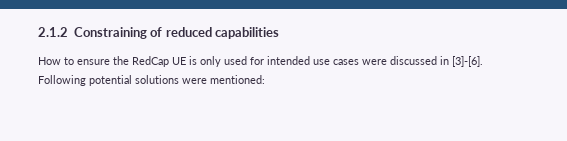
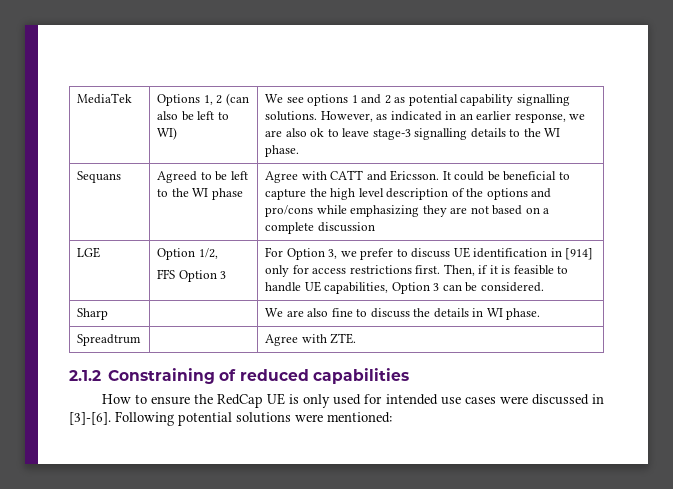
+ MediaTek | Options 1, 2 (can also be left to WI) | We see options 1 and 2 as potential capability signalling solutions. However, as indicated in an earlier response, we are also ok to leave stage-3 signalling details to the WI phase.
+ Sequans | Agreed to be left to the WI phase | Agree with CATT and Ericsson. It could be beneficial to capture the high level description of the options and pro/cons while emphasizing they are not based on a complete discussion
+ LGE | Option 1/2,
+ FFS Option 3 | For Option 3, we prefer to discuss UE identification in [914] only for access restrictions first. Then, if it is feasible to handle UE capabilities, Option 3 can be considered.
+ Sharp | | We are also fine to discuss the details in WI phase.
+ Spreadtrum | | Agree with ZTE.

